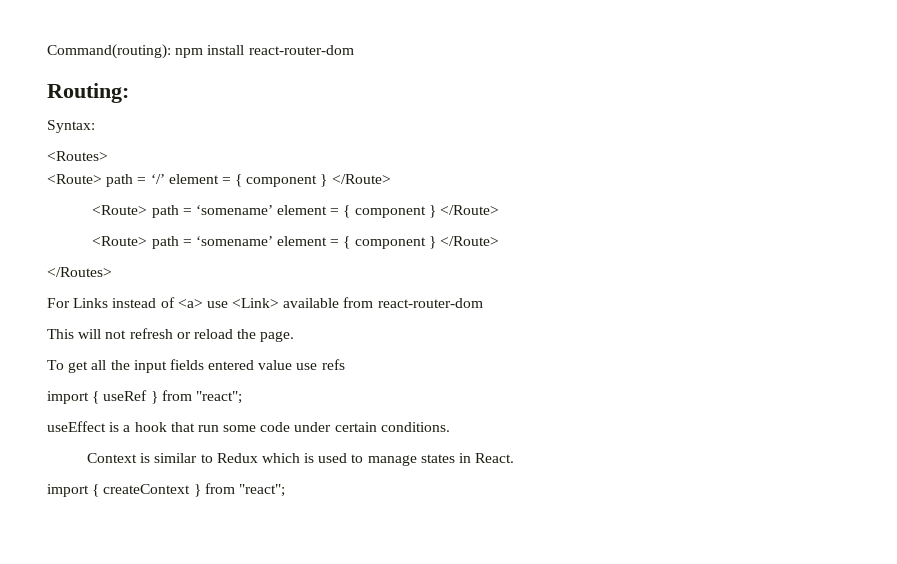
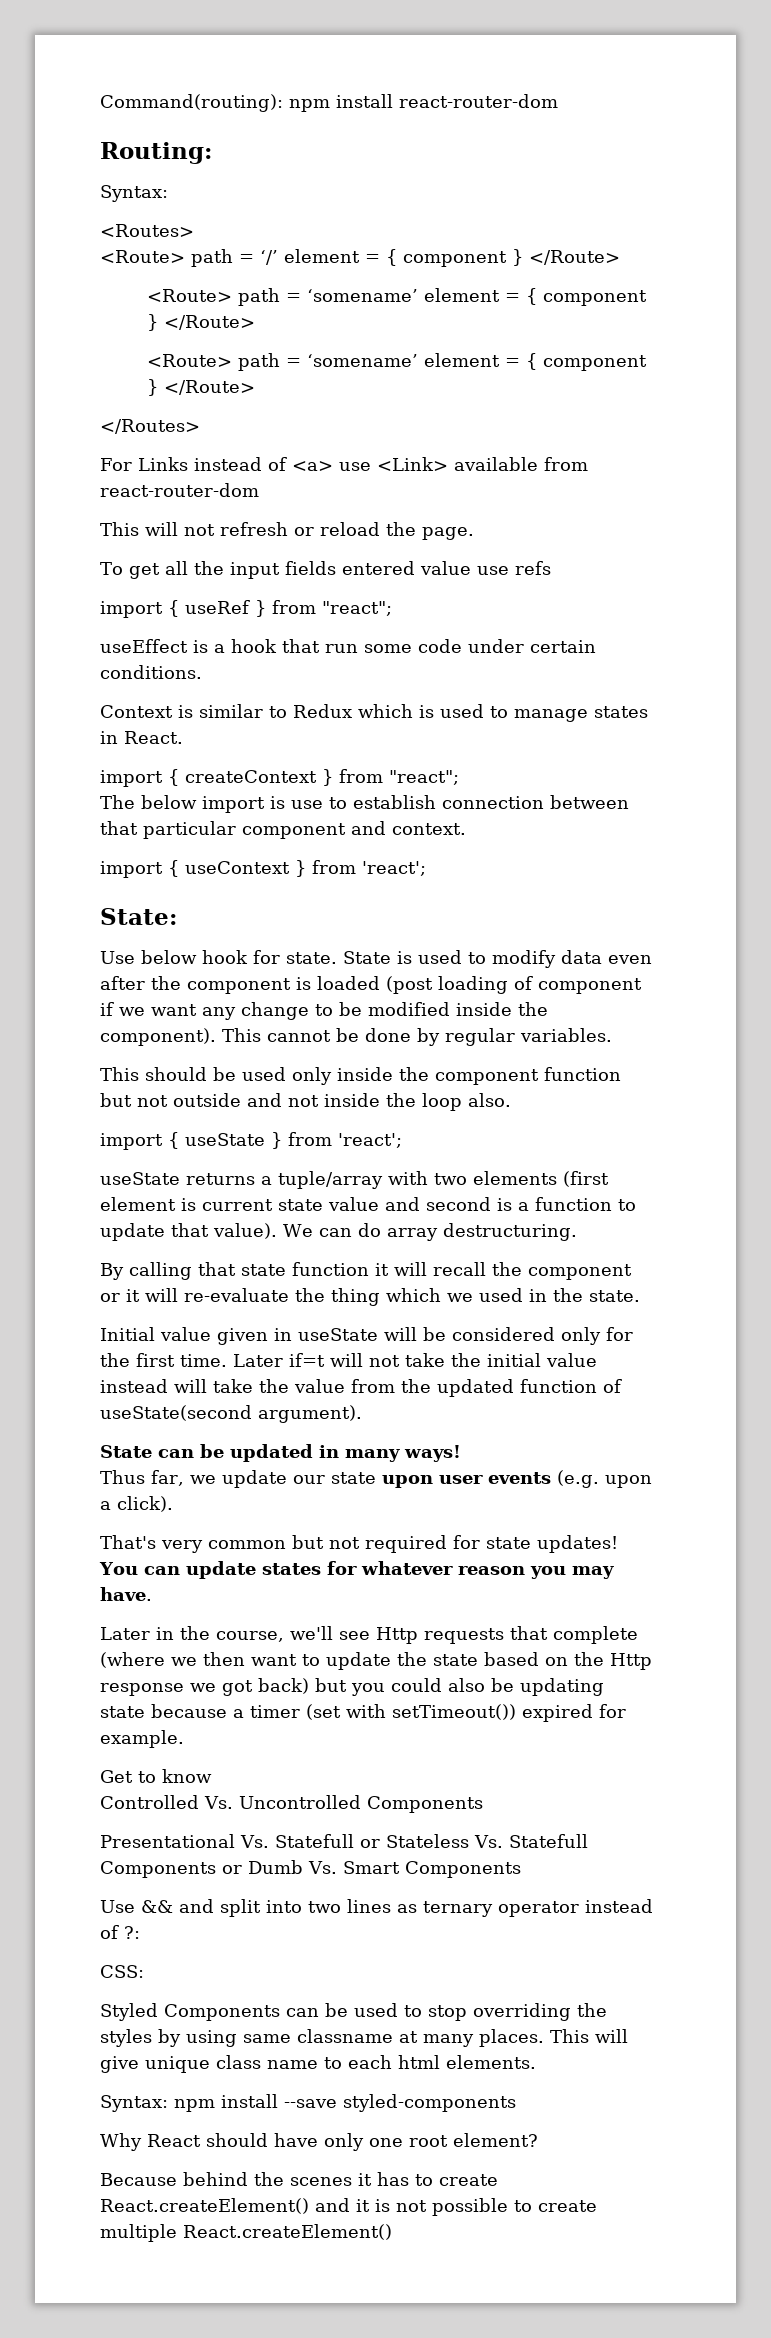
+ The below import is use to establish connection between that particular component and context.
+ import { useContext } from 'react';
+ State:
+ Use below hook for state. State is used to modify data even after the component is loaded (post loading of component if we want any change to be modified inside the component). This cannot be done by regular variables.
+ This should be used only inside the component function but not outside and not inside the loop also.
+ import { useState } from 'react';
+ useState returns a tuple/array with two elements (first element is current state value and second is a function to update that value). We can do array destructuring.
+ By calling that state function it will recall the component or it will re-evaluate the thing which we used in the state.
+ Initial value given in useState will be considered only for the first time. Later if=t will not take the initial value instead will take the value from the updated function of useState(second argument).
+ State can be updated in many ways!
+ Thus far, we update our state upon user events (e.g. upon a click).
+ That's very common but not required for state updates! You can update states for whatever reason you may have.
+ Later in the course, we'll see Http requests that complete (where we then want to update the state based on the Http response we got back) but you could also be updating state because a timer (set with setTimeout()) expired for example.
+ Get to know
+ Controlled Vs. Uncontrolled Components
+ Presentational Vs. Statefull or Stateless Vs. Statefull Components or Dumb Vs. Smart Components
+ Use && and split into two lines as ternary operator instead of ?:
+ CSS:
+ Styled Components can be used to stop overriding the styles by using same classname at many places. This will give unique class name to each html elements.
+ Syntax: npm install --save styled-components
+ Why React should have only one root element?
+ Because behind the scenes it has to create React.createElement() and it is not possible to create multiple React.createElement()

